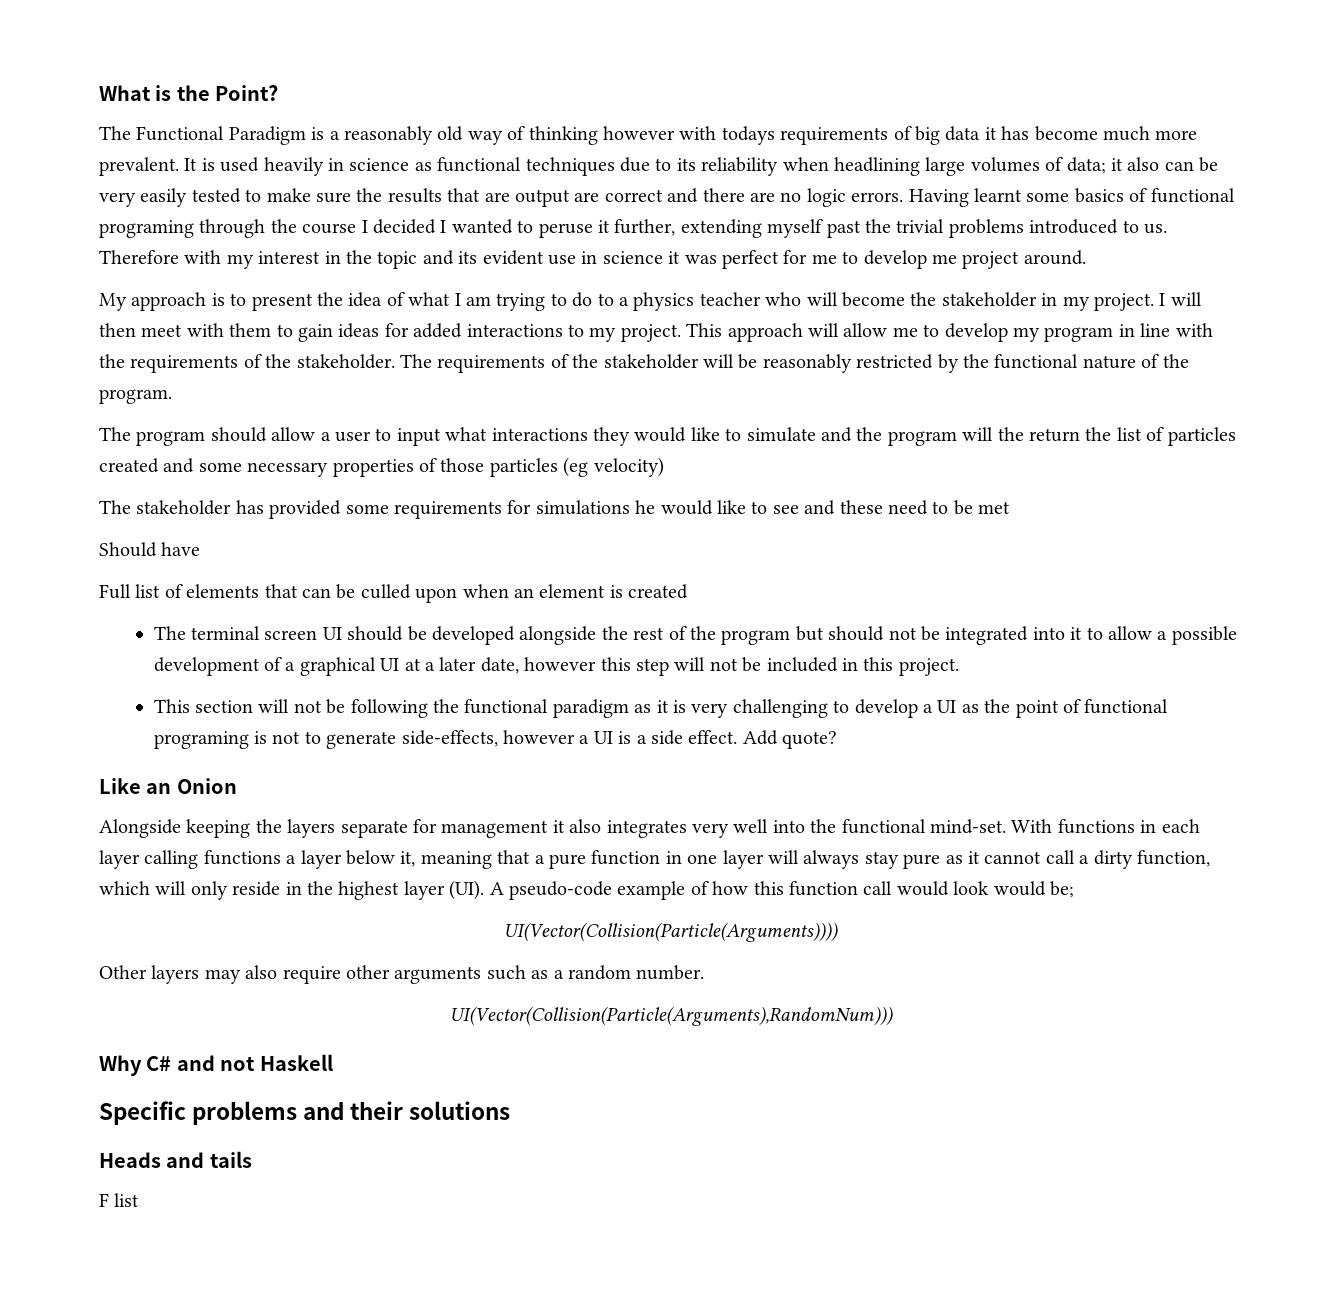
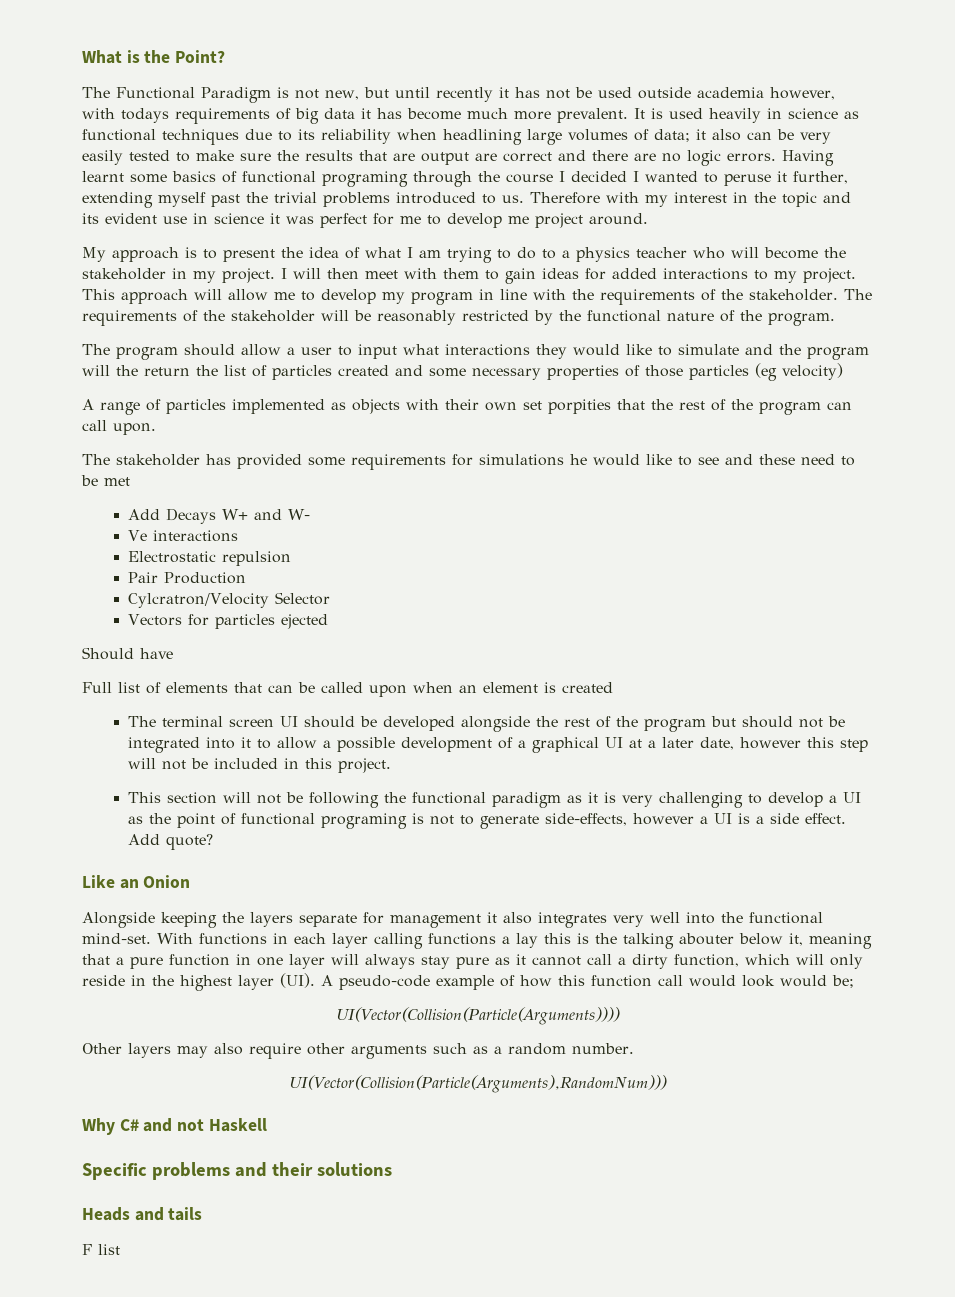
- The Functional Paradigm is a reasonably old way of thinking however with todays requirements of big data it has become much more prevalent.
+ The Functional Paradigm is not new, but until recently it has not be used outside academia however, with todays requirements of big data it has become much more prevalent.
+ A range of particles implemented as objects with their own set porpities that the rest of the program can call upon.
+ Add Decays W+ and W-
+ Ve interactions
+ Electrostatic repulsion
+ Pair Production
+ Cylcratron/Velocity Selector
+ Vectors for particles ejected
- Full list of elements that can be culled upon when an element is created
+ Full list of elements that can be called upon when an element is created
- With functions in each layer calling functions a layer below it, meaning that a pure function in one layer will always stay pure as it cannot call a dirty function, which will only reside in the highest layer (UI). A pseudo-code example of how this function call would look would be;
+ With functions in each layer calling functions a lay this is the talking abouter below it, meaning that a pure function in one layer will always stay pure as it cannot call a dirty function, which will only reside in the highest layer (UI). A pseudo-code example of how this function call would look would be;

